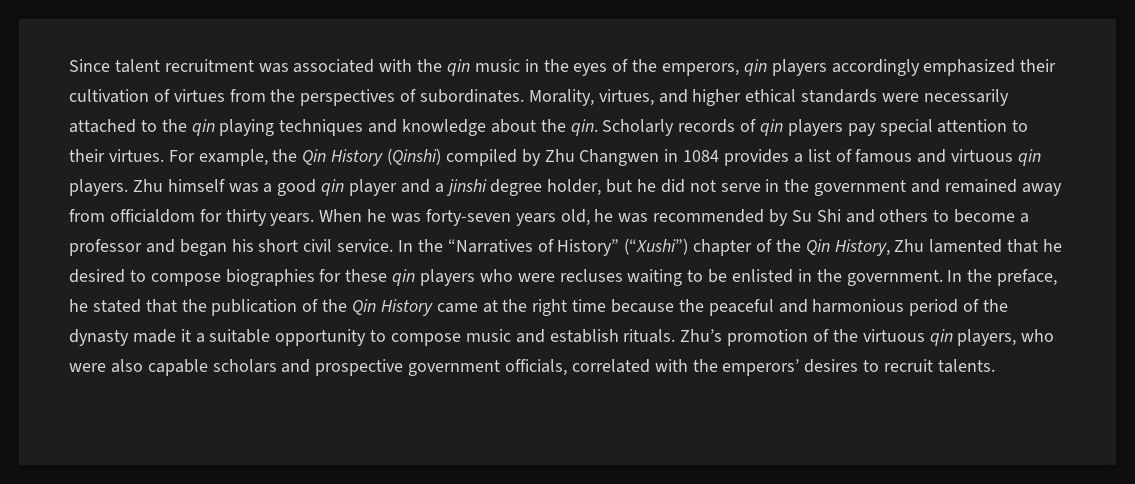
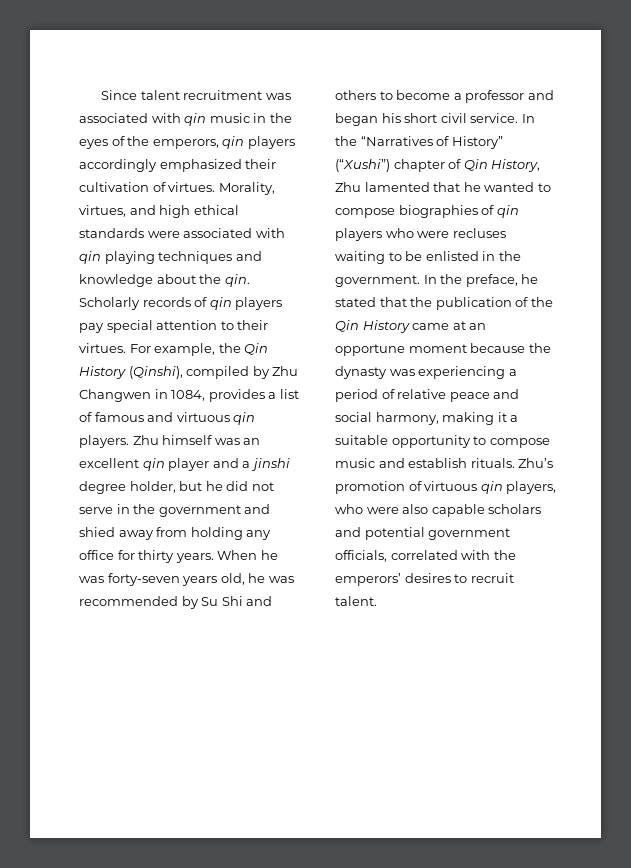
- Since talent recruitment was associated with the qin music in the eyes of the emperors, qin players accordingly emphasized their cultivation of virtues from the perspectives of subordinates.
+ Since talent recruitment was associated with qin music in the eyes of the emperors, qin players accordingly emphasized their cultivation of virtues.
- Morality, virtues, and higher ethical standards were necessarily attached to the qin playing techniques and knowledge about the qin.
+ Morality, virtues, and high ethical standards were associated with qin playing techniques and knowledge about the qin.
- For example, the Qin History (Qinshi) compiled by Zhu Changwen in 1084 provides a list of famous and virtuous qin players.
+ For example, the Qin History (Qinshi), compiled by Zhu Changwen in 1084, provides a list of famous and virtuous qin players.
- Zhu himself was a good qin player and a jinshi degree holder, but he did not serve in the government and remained away from officialdom for thirty years.
+ Zhu himself was an excellent qin player and a jinshi degree holder, but he did not serve in the government and shied away from holding any office for thirty years.
- In the “Narratives of History” (“Xushi”) chapter of the Qin History, Zhu lamented that he desired to compose biographies for these qin players who were recluses waiting to be enlisted in the government.
+ In the “Narratives of History” (“Xushi”) chapter of Qin History, Zhu lamented that he wanted to compose biographies of qin players who were recluses waiting to be enlisted in the government.
- In the preface, he stated that the publication of the Qin History came at the right time because the peaceful and harmonious period of the dynasty made it a suitable opportunity to compose music and establish rituals.
+ In the preface, he stated that the publication of the Qin History came at an opportune moment because the dynasty was experiencing a period of relative peace and social harmony, making it a suitable opportunity to compose music and establish rituals.
- Zhu’s promotion of the virtuous qin players, who were also capable scholars and prospective government officials, correlated with the emperors’ desires to recruit talents.
+ Zhu’s promotion of virtuous qin players, who were also capable scholars and potential government officials, correlated with the emperors’ desires to recruit talent.

